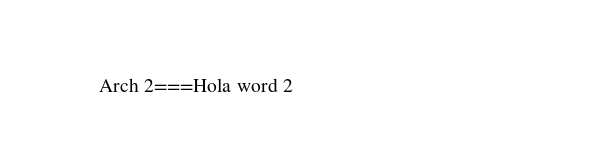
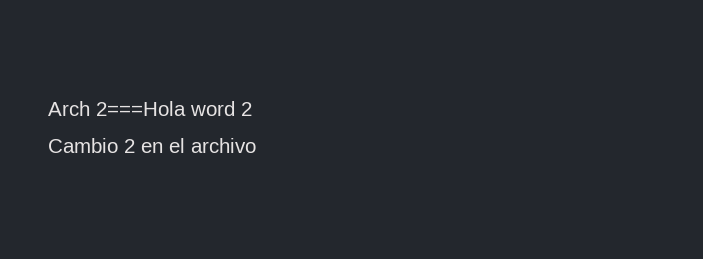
+ Cambio 2 en el archivo

